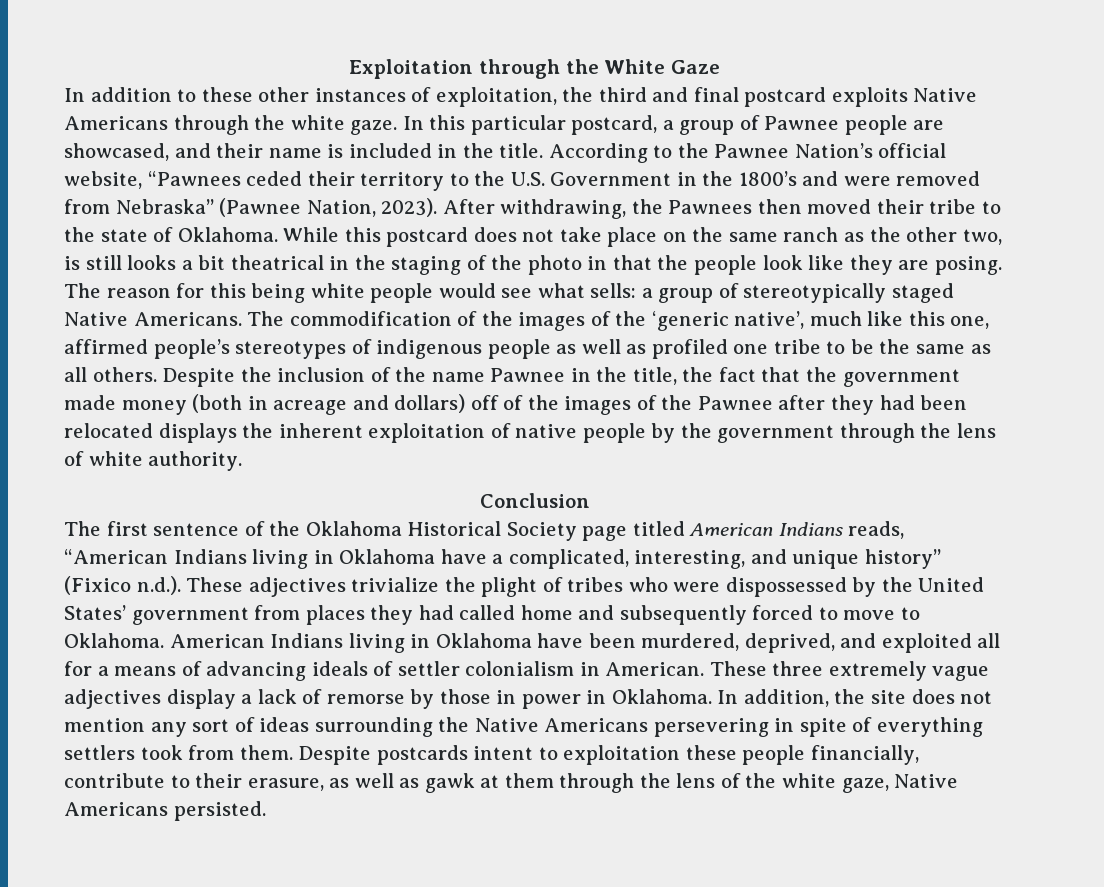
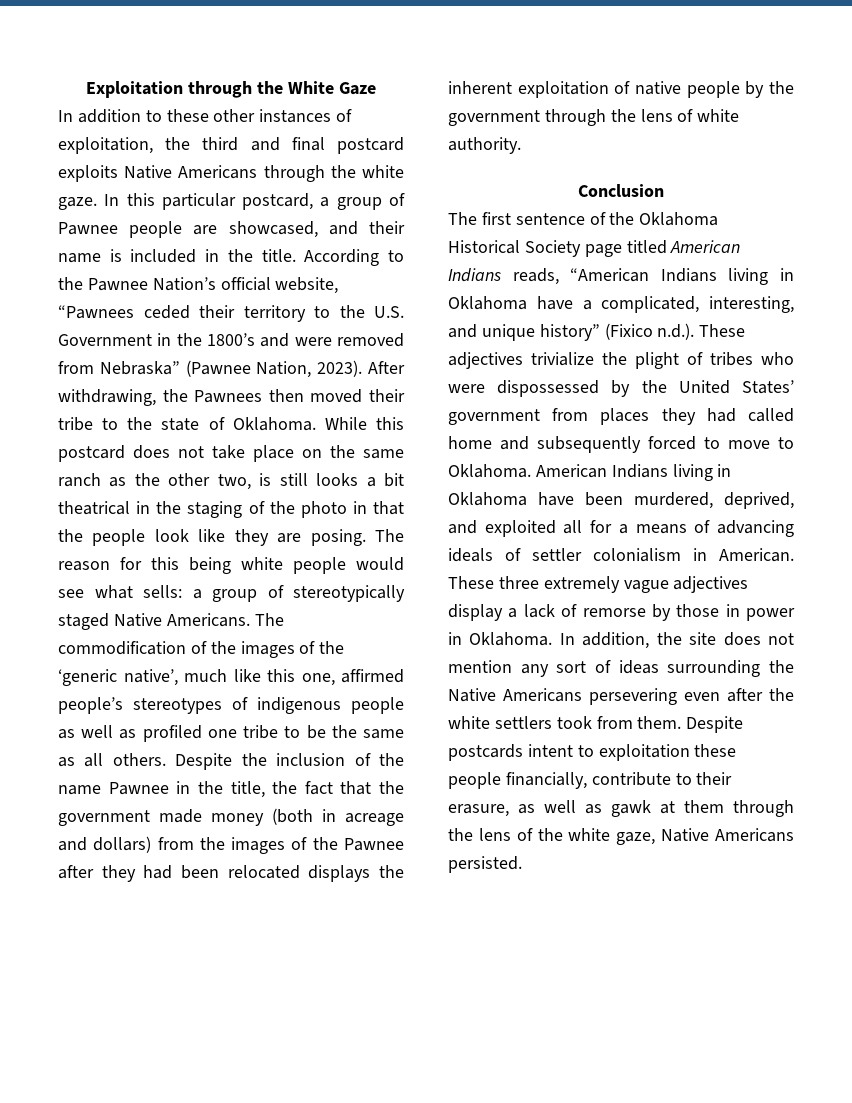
- Despite the inclusion of the name Pawnee in the title, the fact that the government made money (both in acreage and dollars) off of the images of the Pawnee after they had been relocated displays the inherent exploitation of native people by the government through the lens of white authority.
+ Despite the inclusion of the name Pawnee in the title, the fact that the government made money (both in acreage and dollars) from the images of the Pawnee after they had been relocated displays the inherent exploitation of native people by the government through the lens of white authority.
- In addition, the site does not mention any sort of ideas surrounding the Native Americans persevering in spite of everything settlers took from them.
+ In addition, the site does not mention any sort of ideas surrounding the Native Americans persevering even after the white settlers took from them.

